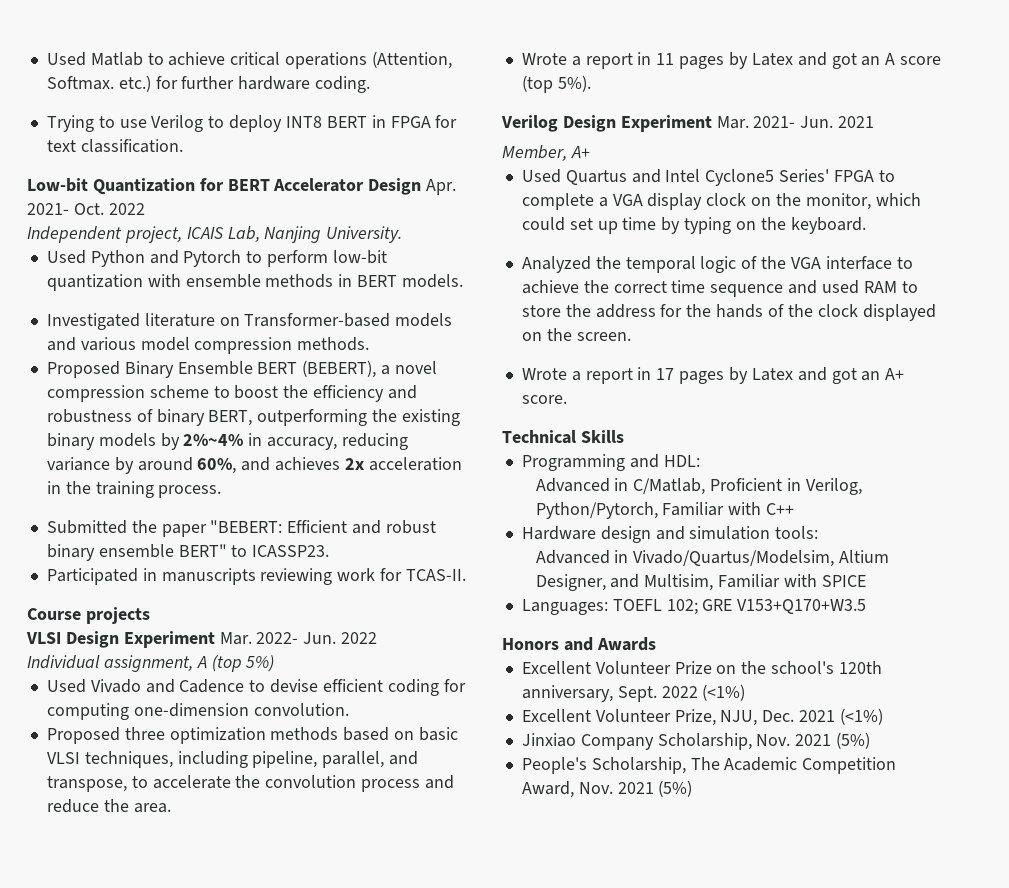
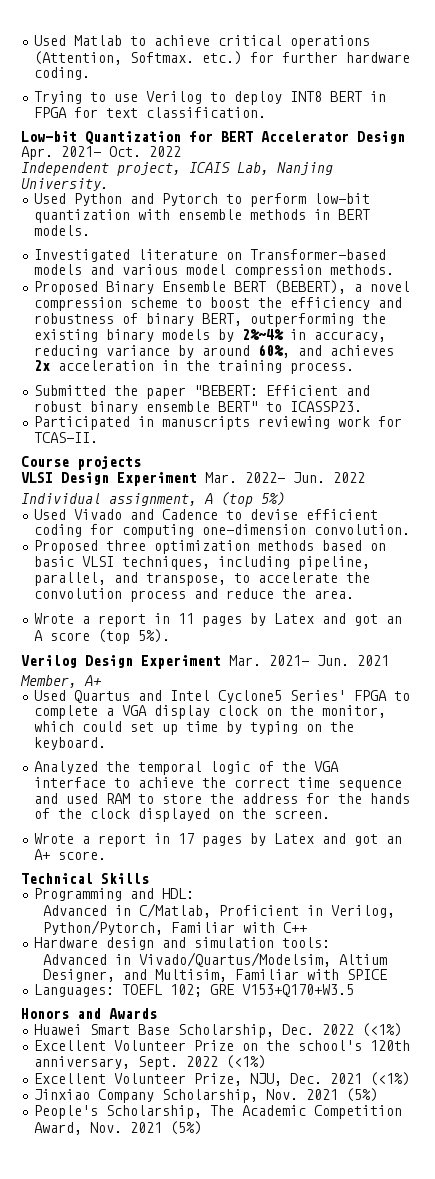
+ Huawei Smart Base Scholarship, Dec. 2022 (<1%)

